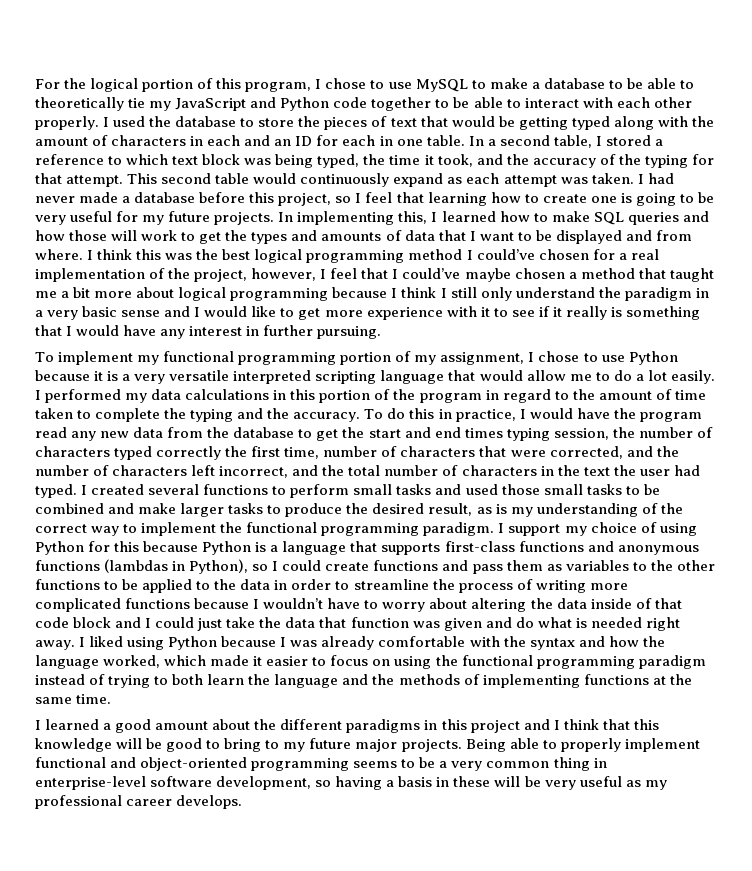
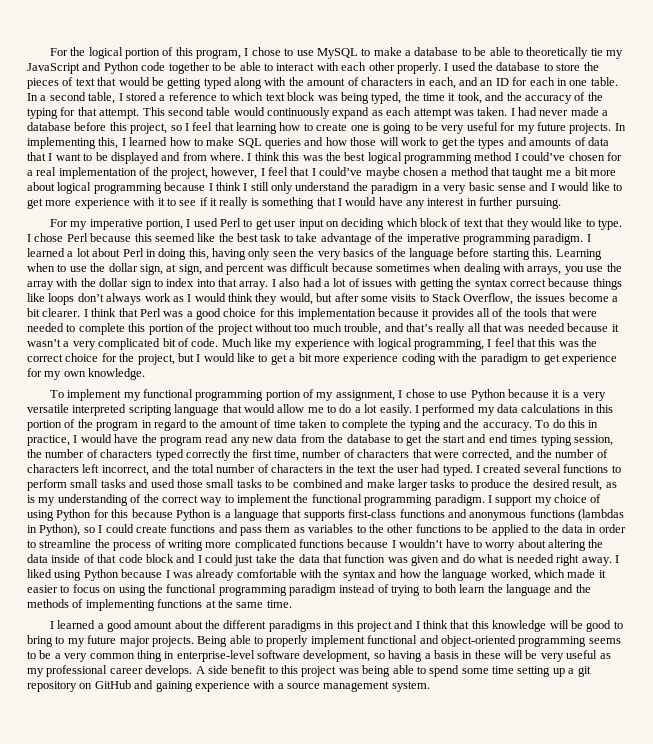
- I used the database to store the pieces of text that would be getting typed along with the amount of characters in each and an ID for each in one table.
+ I used the database to store the pieces of text that would be getting typed along with the amount of characters in each, and an ID for each in one table.
+ For my imperative portion, I used Perl to get user input on deciding which block of text that they would like to type. I chose Perl because this seemed like the best task to take advantage of the imperative programming paradigm. I learned a lot about Perl in doing this, having only seen the very basics of the language before starting this. Learning when to use the dollar sign, at sign, and percent was difficult because sometimes when dealing with arrays, you use the array with the dollar sign to index into that array. I also had a lot of issues with getting the syntax correct because things like loops don’t always work as I would think they would, but after some visits to Stack Overflow, the issues become a bit clearer. I think that Perl was a good choice for this implementation because it provides all of the tools that were needed to complete this portion of the project without too much trouble, and that’s really all that was needed because it wasn’t a very complicated bit of code. Much like my experience with logical programming, I feel that this was the correct choice for the project, but I would like to get a bit more experience coding with the paradigm to get experience for my own knowledge.
+ A side benefit to this project was being able to spend some time setting up a git repository on GitHub and gaining experience with a source management system.

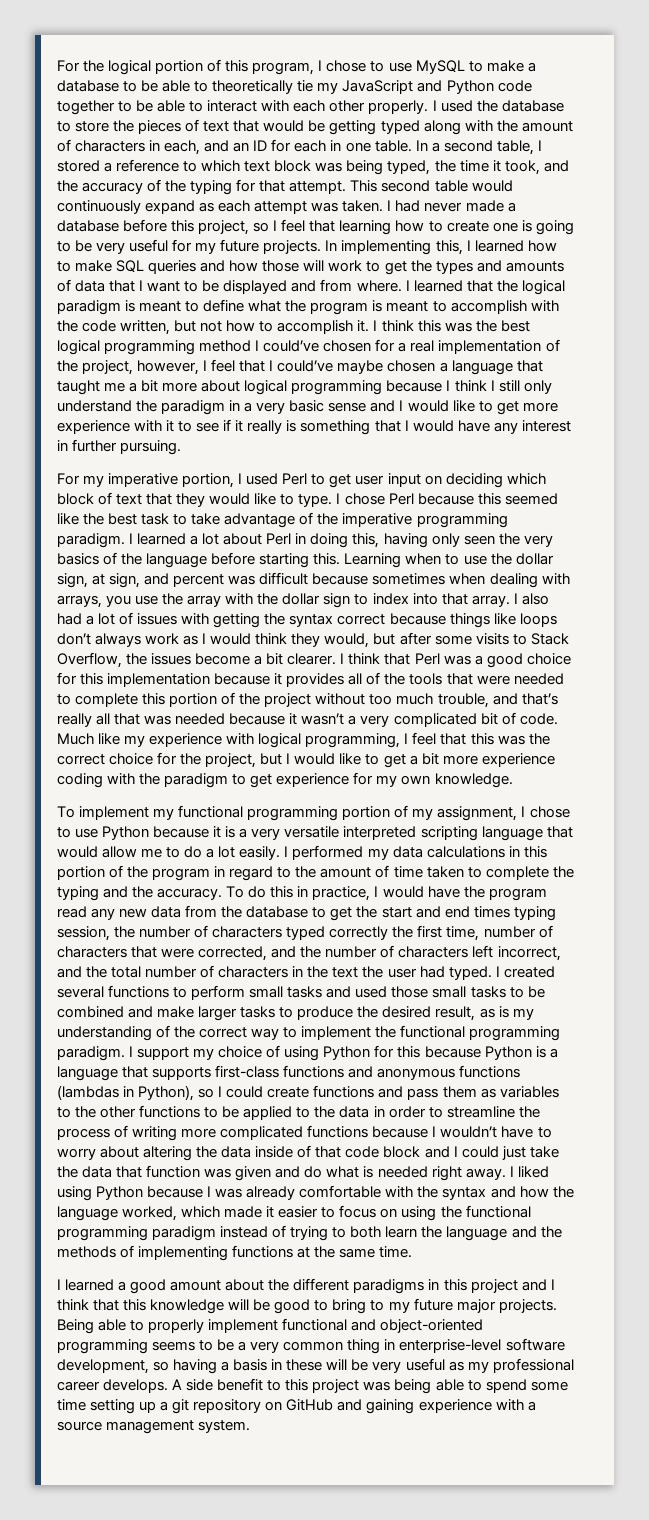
- I think this was the best logical programming method I could’ve chosen for a real implementation of the project, however, I feel that I could’ve maybe chosen a method that taught me a bit more about logical programming because I think I still only understand the paradigm in a very basic sense and I would like to get more experience with it to see if it really is something that I would have any interest in further pursuing.
+ I learned that the logical paradigm is meant to define what the program is meant to accomplish with the code written, but not how to accomplish it. I think this was the best logical programming method I could’ve chosen for a real implementation of the project, however, I feel that I could’ve maybe chosen a language that taught me a bit more about logical programming because I think I still only understand the paradigm in a very basic sense and I would like to get more experience with it to see if it really is something that I would have any interest in further pursuing.

